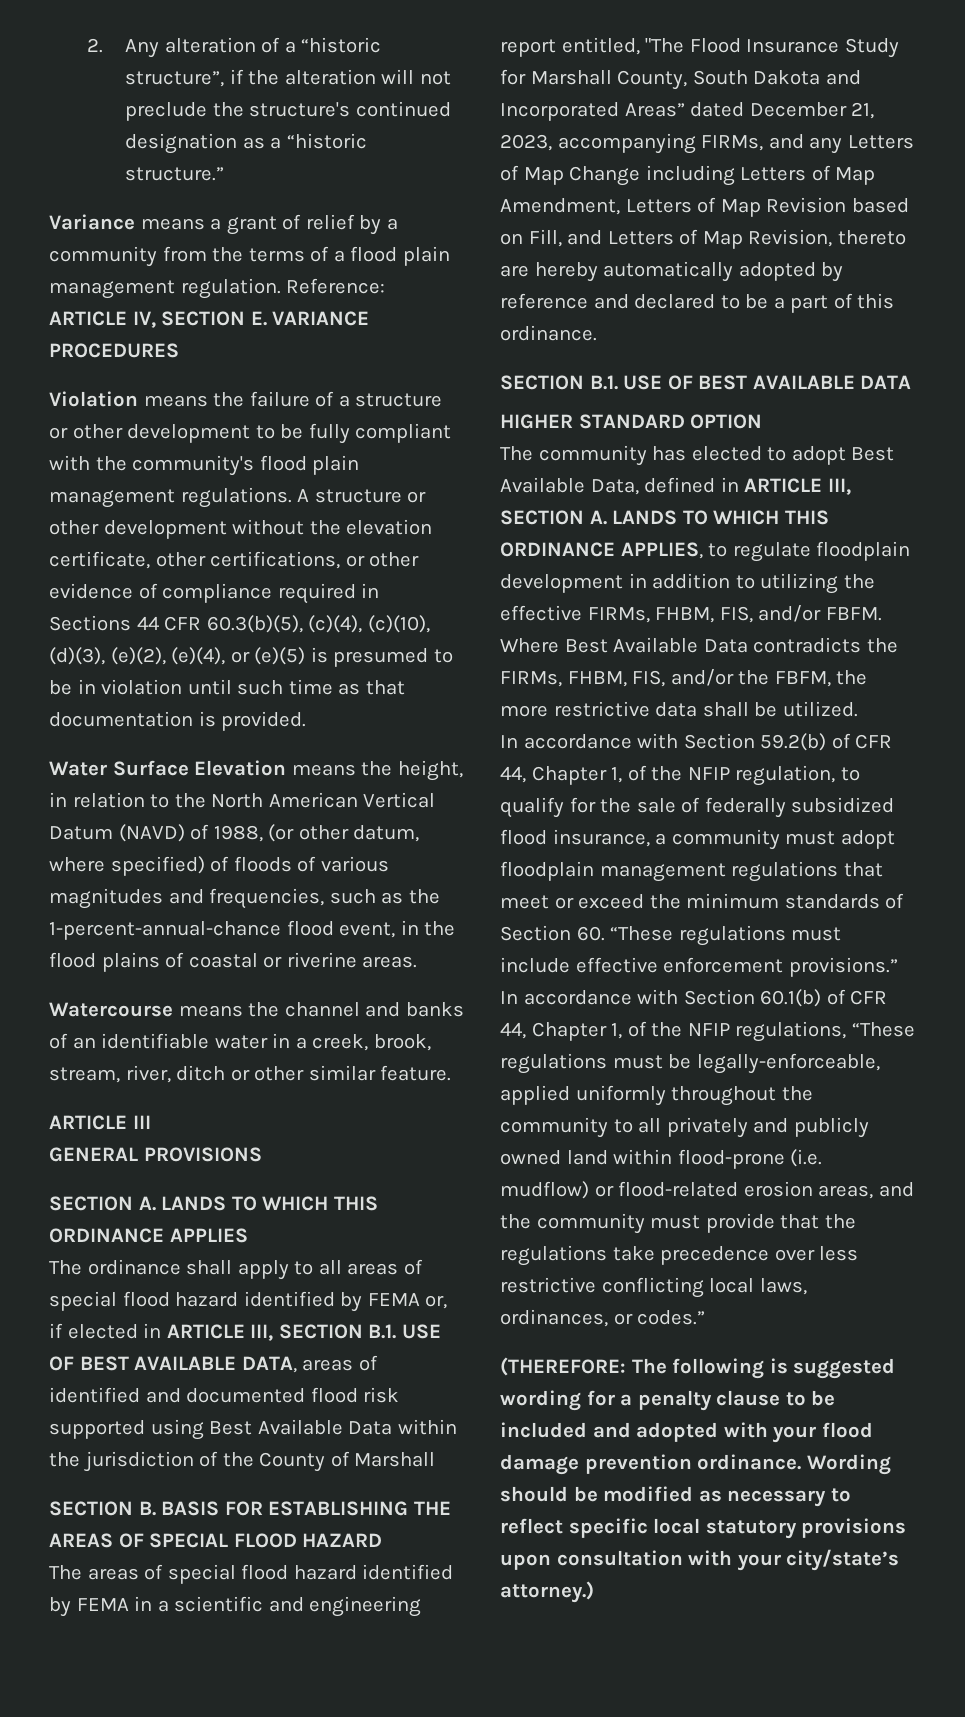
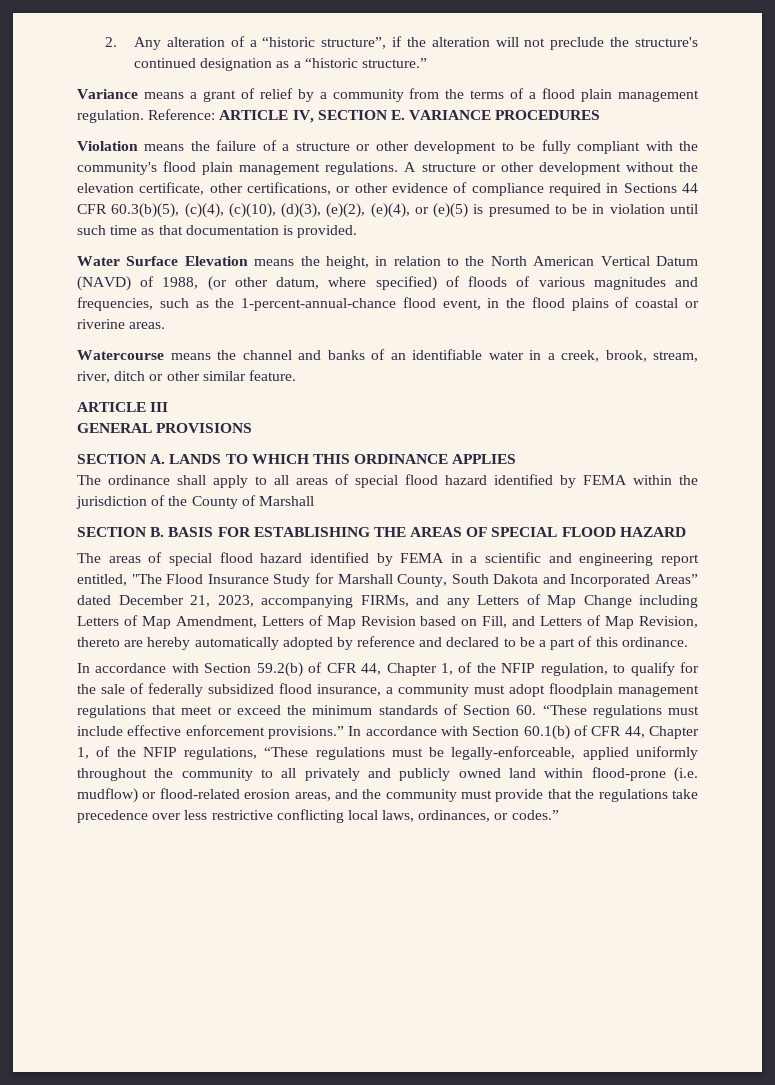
- The ordinance shall apply to all areas of special flood hazard identified by FEMA or, if elected in ARTICLE III, SECTION B.1. USE OF BEST AVAILABLE DATA, areas of identified and documented flood risk supported using Best Available Data within the jurisdiction of the County of Marshall
+ The ordinance shall apply to all areas of special flood hazard identified by FEMA within the jurisdiction of the County of Marshall
- SECTION B.1. USE OF BEST AVAILABLE DATA
- HIGHER STANDARD OPTION
- The community has elected to adopt Best Available Data, defined in ARTICLE III, SECTION A. LANDS TO WHICH THIS ORDINANCE APPLIES, to regulate floodplain development in addition to utilizing the effective FIRMs, FHBM, FIS, and/or FBFM. Where Best Available Data contradicts the FIRMs, FHBM, FIS, and/or the FBFM, the more restrictive data shall be utilized.
- (THEREFORE: The following is suggested wording for a penalty clause to be included and adopted with your flood damage prevention ordinance. Wording should be modified as necessary to reflect specific local statutory provisions upon consultation with your city/state’s attorney.)

